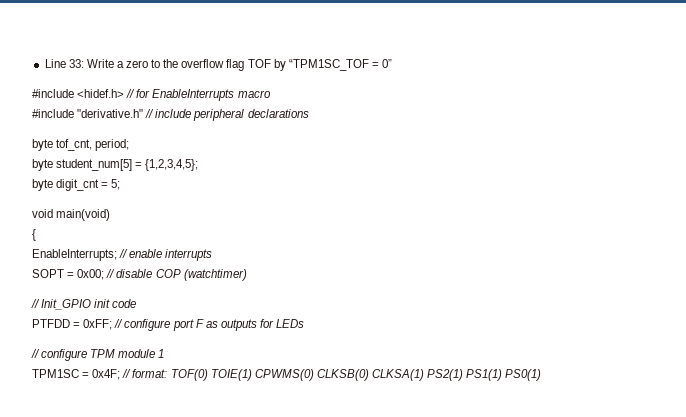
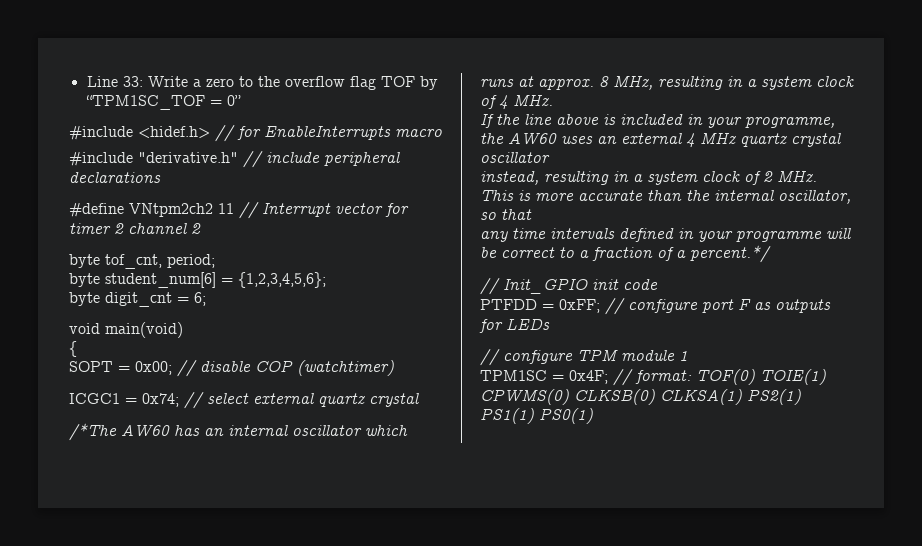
+ #define VNtpm2ch2 11 // Interrupt vector for timer 2 channel 2
- byte student_num[5] = {1,2,3,4,5};
+ byte student_num[6] = {1,2,3,4,5,6};
- byte digit_cnt = 5;
+ byte digit_cnt = 6;
- EnableInterrupts; // enable interrupts
+ ICGC1 = 0x74; // select external quartz crystal
+ /*The AW60 has an internal oscillator which runs at approx. 8 MHz, resulting in a system clock of 4 MHz.
+ If the line above is included in your programme, the AW60 uses an external 4 MHz quartz crystal oscillator
+ instead, resulting in a system clock of 2 MHz. This is more accurate than the internal oscillator, so that
+ any time intervals defined in your programme will be correct to a fraction of a percent.*/

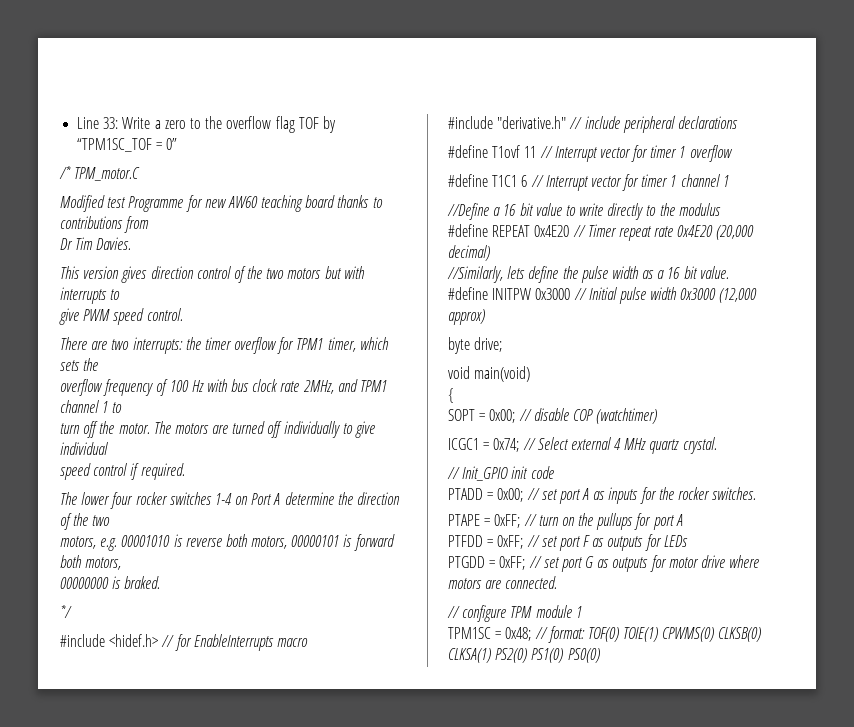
+ /* TPM_motor.C
+ Modified test Programme for new AW60 teaching board thanks to contributions from
+ Dr Tim Davies.
+ This version gives direction control of the two motors but with interrupts to
+ give PWM speed control.
+ There are two interrupts: the timer overflow for TPM1 timer, which sets the
+ overflow frequency of 100 Hz with bus clock rate 2MHz, and TPM1 channel 1 to
+ turn off the motor. The motors are turned off individually to give individual
+ speed control if required.
+ The lower four rocker switches 1-4 on Port A determine the direction of the two
+ motors, e.g. 00001010 is reverse both motors, 00000101 is forward both motors,
+ 00000000 is braked.
+ */
- #define VNtpm2ch2 11 // Interrupt vector for timer 2 channel 2
- byte tof_cnt, period;
- byte student_num[6] = {1,2,3,4,5,6};
- byte digit_cnt = 6;
+ #define T1ovf 11 // Interrupt vector for timer 1 overflow
+ #define T1C1 6 // Interrupt vector for timer 1 channel 1
+ //Define a 16 bit value to write directly to the modulus
+ #define REPEAT 0x4E20 // Timer repeat rate 0x4E20 (20,000 decimal)
+ //Similarly, lets define the pulse width as a 16 bit value.
+ #define INITPW 0x3000 // Initial pulse width 0x3000 (12,000 approx)
+ byte drive;
- ICGC1 = 0x74; // select external quartz crystal
- /*The AW60 has an internal oscillator which runs at approx. 8 MHz, resulting in a system clock of 4 MHz.
- If the line above is included in your programme, the AW60 uses an external 4 MHz quartz crystal oscillator
- instead, resulting in a system clock of 2 MHz. This is more accurate than the internal oscillator, so that
- any time intervals defined in your programme will be correct to a fraction of a percent.*/
+ ICGC1 = 0x74; // Select external 4 MHz quartz crystal.
  // Init_GPIO init code
+ PTADD = 0x00; // set port A as inputs for the rocker switches.
+ PTAPE = 0xFF; // turn on the pullups for port A
- PTFDD = 0xFF; // configure port F as outputs for LEDs
+ PTFDD = 0xFF; // set port F as outputs for LEDs
+ PTGDD = 0xFF; // set port G as outputs for motor drive where motors are connected.
- TPM1SC = 0x4F; // format: TOF(0) TOIE(1) CPWMS(0) CLKSB(0) CLKSA(1) PS2(1) PS1(1) PS0(1)
+ TPM1SC = 0x48; // format: TOF(0) TOIE(1) CPWMS(0) CLKSB(0) CLKSA(1) PS2(0) PS1(0) PS0(0)

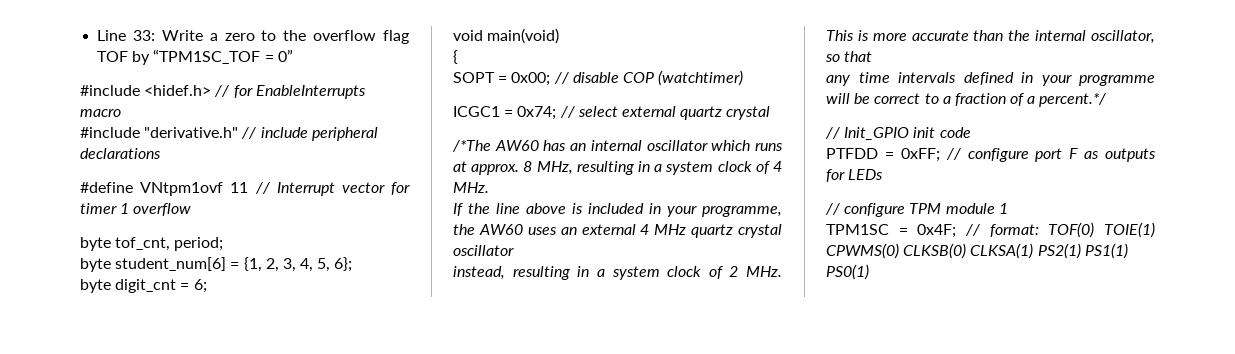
- /* TPM_motor.C
- Modified test Programme for new AW60 teaching board thanks to contributions from
- Dr Tim Davies.
- This version gives direction control of the two motors but with interrupts to
- give PWM speed control.
- There are two interrupts: the timer overflow for TPM1 timer, which sets the
- overflow frequency of 100 Hz with bus clock rate 2MHz, and TPM1 channel 1 to
- turn off the motor. The motors are turned off individually to give individual
- speed control if required.
- The lower four rocker switches 1-4 on Port A determine the direction of the two
- motors, e.g. 00001010 is reverse both motors, 00000101 is forward both motors,
- 00000000 is braked.
- */
- #define T1ovf 11 // Interrupt vector for timer 1 overflow
+ #define VNtpm1ovf 11 // Interrupt vector for timer 1 overflow
- #define T1C1 6 // Interrupt vector for timer 1 channel 1
- //Define a 16 bit value to write directly to the modulus
- #define REPEAT 0x4E20 // Timer repeat rate 0x4E20 (20,000 decimal)
- //Similarly, lets define the pulse width as a 16 bit value.
- #define INITPW 0x3000 // Initial pulse width 0x3000 (12,000 approx)
- byte drive;
+ byte tof_cnt, period;
+ byte student_num[6] = {1, 2, 3, 4, 5, 6};
+ byte digit_cnt = 6;
- ICGC1 = 0x74; // Select external 4 MHz quartz crystal.
+ ICGC1 = 0x74; // select external quartz crystal
+ /*The AW60 has an internal oscillator which runs at approx. 8 MHz, resulting in a system clock of 4 MHz.
+ If the line above is included in your programme, the AW60 uses an external 4 MHz quartz crystal oscillator
+ instead, resulting in a system clock of 2 MHz. This is more accurate than the internal oscillator, so that
+ any time intervals defined in your programme will be correct to a fraction of a percent.*/
  // Init_GPIO init code
- PTADD = 0x00; // set port A as inputs for the rocker switches.
- PTAPE = 0xFF; // turn on the pullups for port A
- PTFDD = 0xFF; // set port F as outputs for LEDs
+ PTFDD = 0xFF; // configure port F as outputs for LEDs
- PTGDD = 0xFF; // set port G as outputs for motor drive where motors are connected.
- TPM1SC = 0x48; // format: TOF(0) TOIE(1) CPWMS(0) CLKSB(0) CLKSA(1) PS2(0) PS1(0) PS0(0)
+ TPM1SC = 0x4F; // format: TOF(0) TOIE(1) CPWMS(0) CLKSB(0) CLKSA(1) PS2(1) PS1(1) PS0(1)

